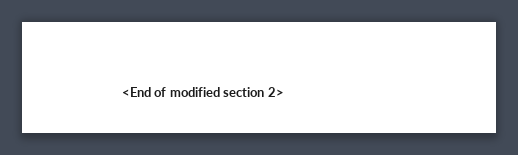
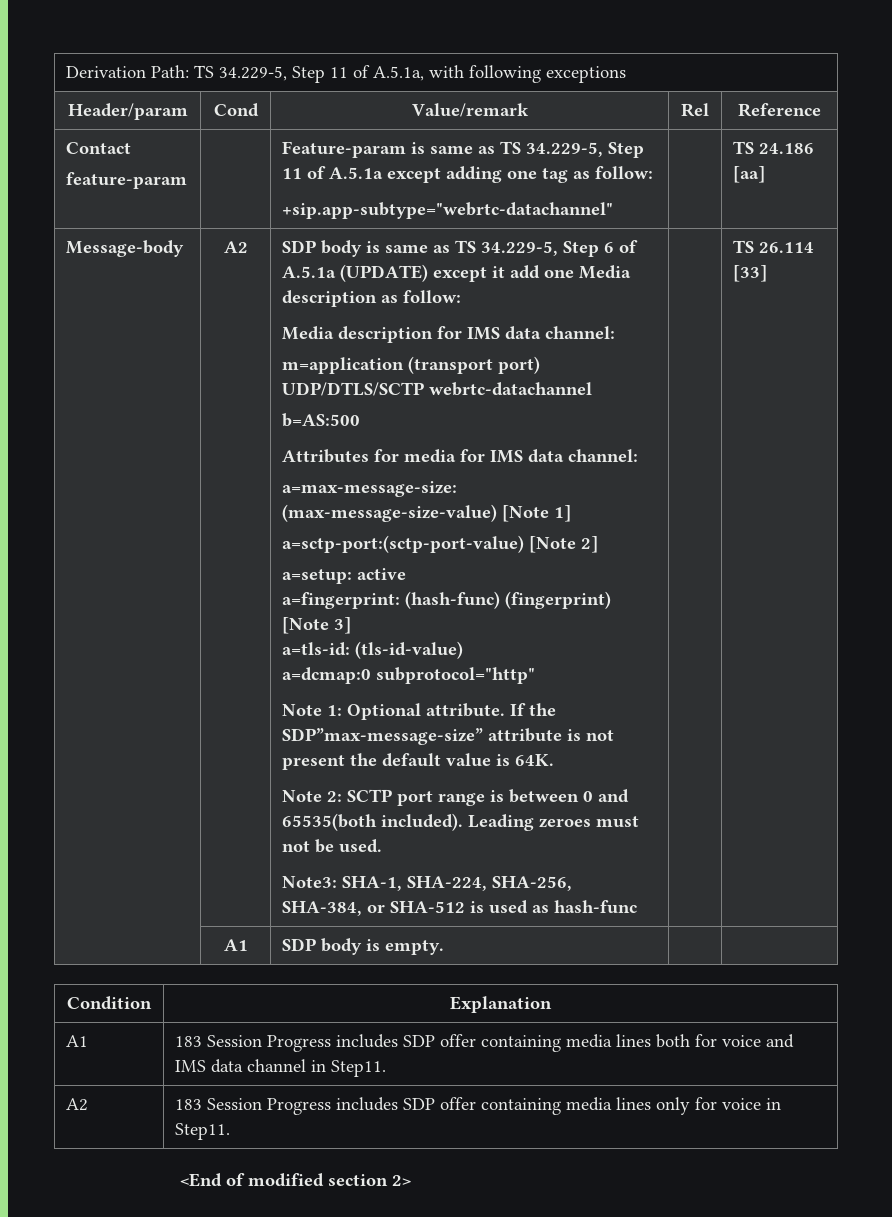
+ Derivation Path: TS 34.229-5, Step 11 of A.5.1a, with following exceptions
+ Header/param | Cond | Value/remark | Rel | Reference
+ Contact
+ feature-param | | Feature-param is same as TS 34.229-5, Step 11 of A.5.1a except adding one tag as follow:
+ +sip.app-subtype="webrtc-datachannel" | | TS 24.186 [aa]
+ Message-body | A2 | SDP body is same as TS 34.229-5, Step 6 of A.5.1a (UPDATE) except it add one Media description as follow:
+ Media description for IMS data channel:
+ m=application (transport port) UDP/DTLS/SCTP webrtc-datachannel
+ b=AS:500
+ Attributes for media for IMS data channel:
+ a=max-message-size: (max-message-size-value) [Note 1]
+ a=sctp-port:(sctp-port-value) [Note 2]
+ a=setup: active
+ a=fingerprint: (hash-func) (fingerprint) [Note 3]
+ a=tls-id: (tls-id-value)
+ a=dcmap:0 subprotocol="http"
+ Note 1: Optional attribute. If the SDP”max-message-size” attribute is not present the default value is 64K.
+ Note 2: SCTP port range is between 0 and 65535(both included). Leading zeroes must not be used.
+ Note3: SHA-1, SHA-224, SHA-256, SHA-384, or SHA-512 is used as hash-func | | TS 26.114 [33]
+ | A1 | SDP body is empty. | |
+ Condition | Explanation
+ A1 | 183 Session Progress includes SDP offer containing media lines both for voice and IMS data channel in Step11.
+ A2 | 183 Session Progress includes SDP offer containing media lines only for voice in Step11.

